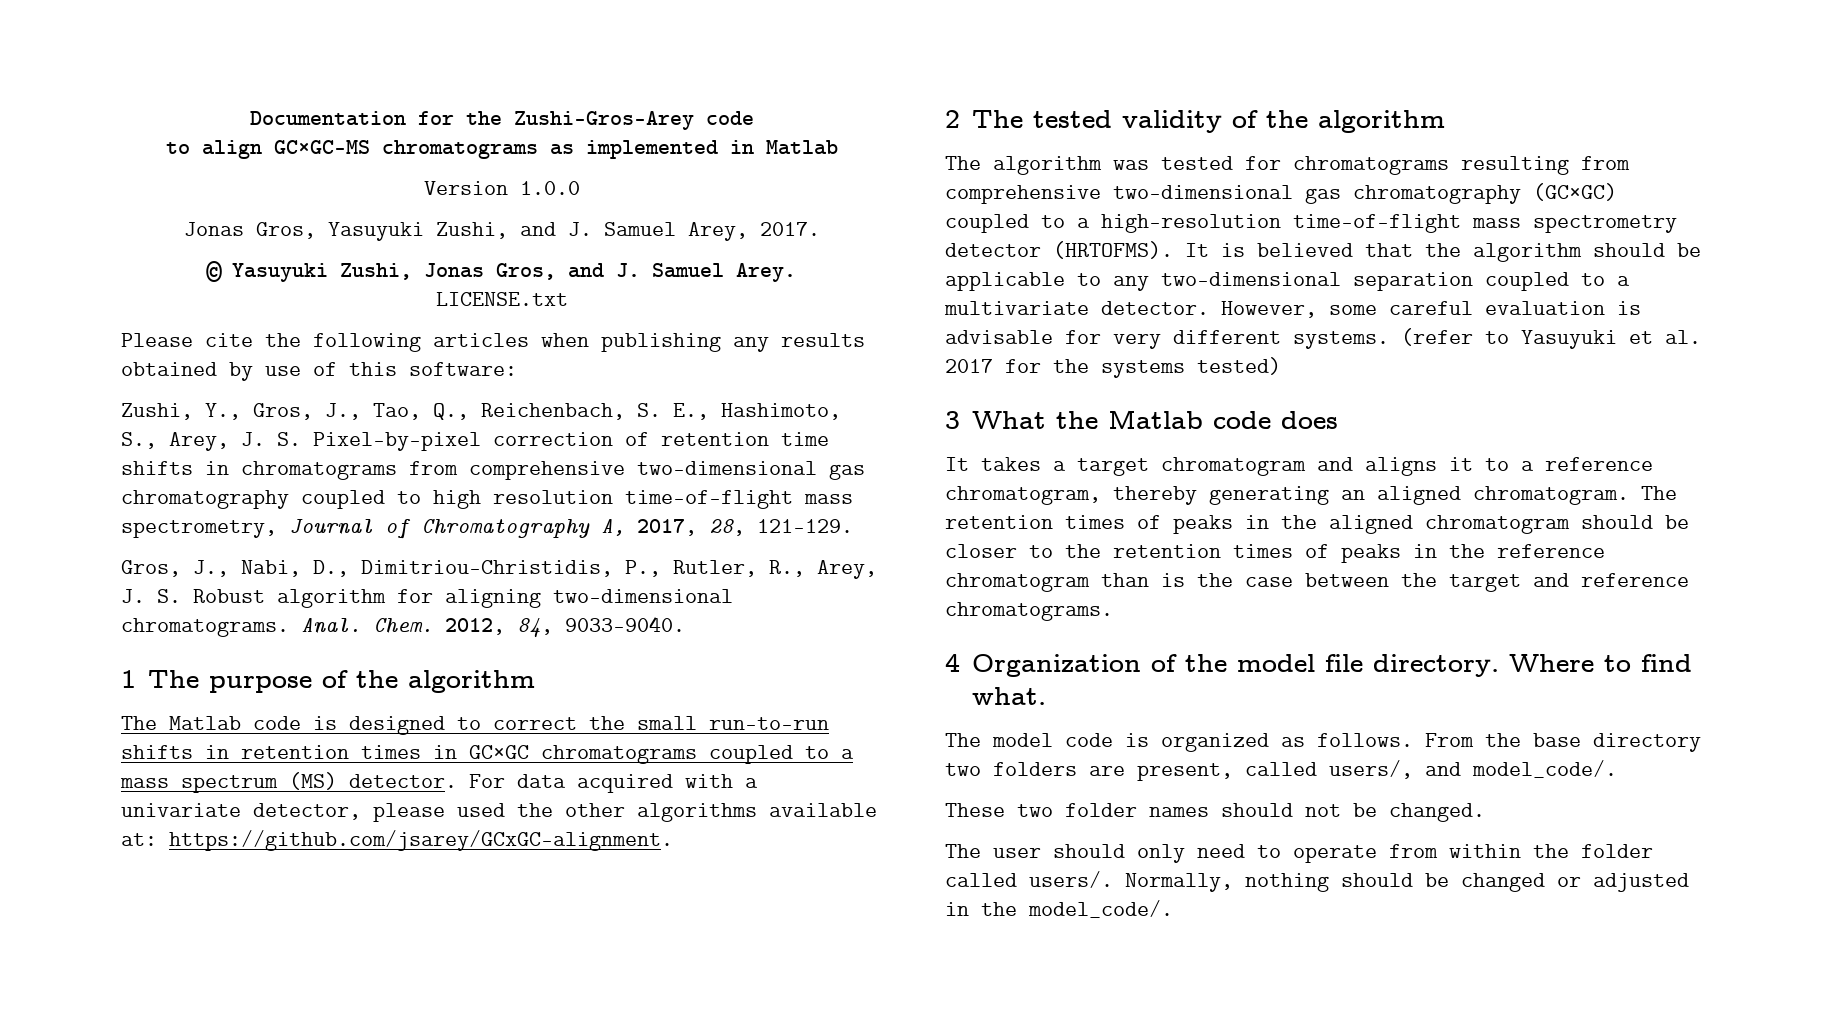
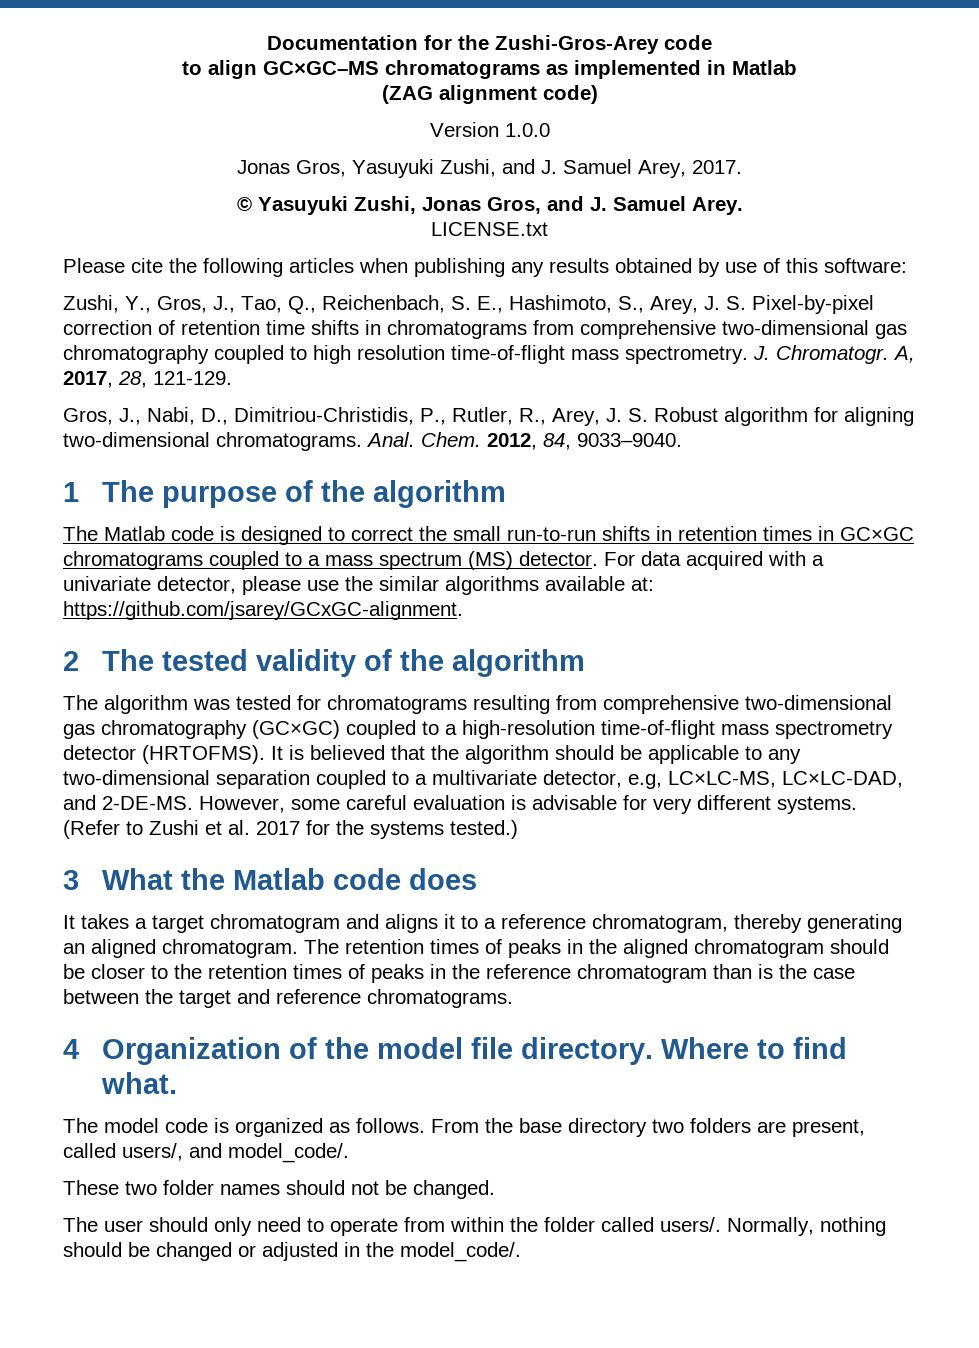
+ (ZAG alignment code)
- Zushi, Y., Gros, J., Tao, Q., Reichenbach, S. E., Hashimoto, S., Arey, J. S. Pixel-by-pixel correction of retention time shifts in chromatograms from comprehensive two-dimensional gas chromatography coupled to high resolution time-of-flight mass spectrometry, Journal of Chromatography A, 2017, 28, 121-129.
+ Zushi, Y., Gros, J., Tao, Q., Reichenbach, S. E., Hashimoto, S., Arey, J. S. Pixel-by-pixel correction of retention time shifts in chromatograms from comprehensive two-dimensional gas chromatography coupled to high resolution time-of-flight mass spectrometry. J. Chromatogr. A, 2017, 28, 121-129.
- For data acquired with a univariate detector, please used the other algorithms available at: https://github.com/jsarey/GCxGC-alignment.
+ For data acquired with a univariate detector, please use the similar algorithms available at: https://github.com/jsarey/GCxGC-alignment.
- It is believed that the algorithm should be applicable to any two-dimensional separation coupled to a multivariate detector.
+ It is believed that the algorithm should be applicable to any two-dimensional separation coupled to a multivariate detector, e.g, LC×LC-MS, LC×LC-DAD, and 2-DE-MS.
- (refer to Yasuyuki et al. 2017 for the systems tested)
+ (Refer to Zushi et al. 2017 for the systems tested.)

